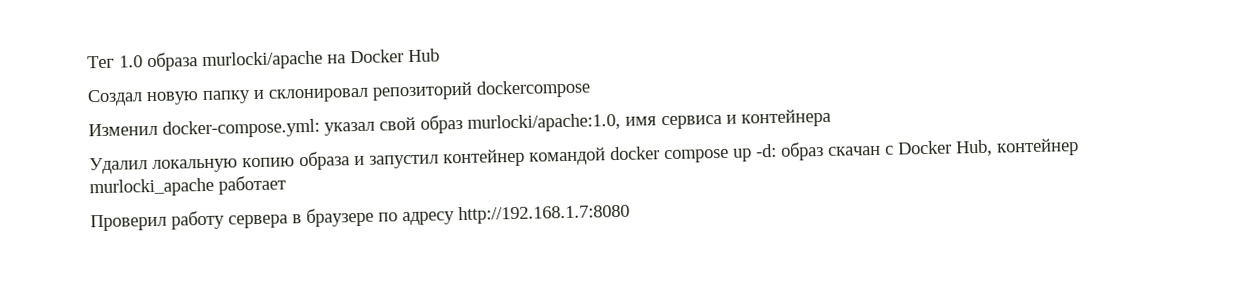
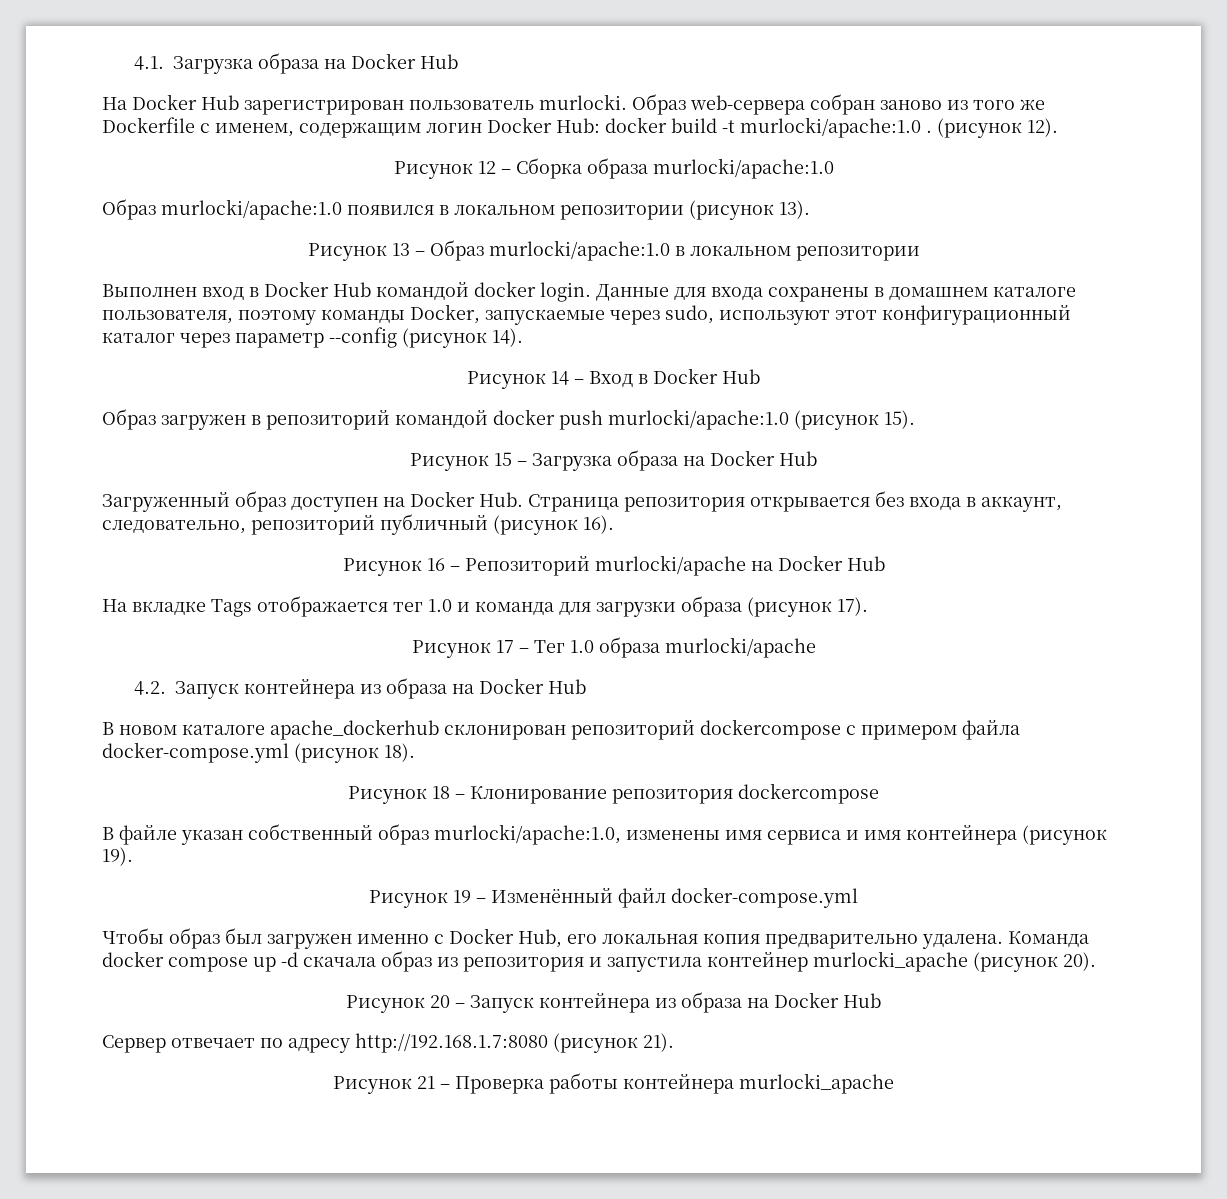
- Тег 1.0 образа murlocki/apache на Docker Hub
- Создал новую папку и склонировал репозиторий dockercompose
- Изменил docker-compose.yml: указал свой образ murlocki/apache:1.0, имя сервиса и контейнера
- Удалил локальную копию образа и запустил контейнер командой docker compose up -d: образ скачан с Docker Hub, контейнер murlocki_apache работает
- Проверил работу сервера в браузере по адресу http://192.168.1.7:8080
+ 4.1. Загрузка образа на Docker Hub
+ На Docker Hub зарегистрирован пользователь murlocki. Образ web-сервера собран заново из того же Dockerfile с именем, содержащим логин Docker Hub: docker build -t murlocki/apache:1.0 . (рисунок 12).
+ Рисунок 12 – Сборка образа murlocki/apache:1.0
+ Образ murlocki/apache:1.0 появился в локальном репозитории (рисунок 13).
+ Рисунок 13 – Образ murlocki/apache:1.0 в локальном репозитории
+ Выполнен вход в Docker Hub командой docker login. Данные для входа сохранены в домашнем каталоге пользователя, поэтому команды Docker, запускаемые через sudo, используют этот конфигурационный каталог через параметр --config (рисунок 14).
+ Рисунок 14 – Вход в Docker Hub
+ Образ загружен в репозиторий командой docker push murlocki/apache:1.0 (рисунок 15).
+ Рисунок 15 – Загрузка образа на Docker Hub
+ Загруженный образ доступен на Docker Hub. Страница репозитория открывается без входа в аккаунт, следовательно, репозиторий публичный (рисунок 16).
+ Рисунок 16 – Репозиторий murlocki/apache на Docker Hub
+ На вкладке Tags отображается тег 1.0 и команда для загрузки образа (рисунок 17).
+ Рисунок 17 – Тег 1.0 образа murlocki/apache
+ 4.2. Запуск контейнера из образа на Docker Hub
+ В новом каталоге apache_dockerhub склонирован репозиторий dockercompose с примером файла docker-compose.yml (рисунок 18).
+ Рисунок 18 – Клонирование репозитория dockercompose
+ В файле указан собственный образ murlocki/apache:1.0, изменены имя сервиса и имя контейнера (рисунок 19).
+ Рисунок 19 – Изменённый файл docker-compose.yml
+ Чтобы образ был загружен именно с Docker Hub, его локальная копия предварительно удалена. Команда docker compose up -d скачала образ из репозитория и запустила контейнер murlocki_apache (рисунок 20).
+ Рисунок 20 – Запуск контейнера из образа на Docker Hub
+ Сервер отвечает по адресу http://192.168.1.7:8080 (рисунок 21).
+ Рисунок 21 – Проверка работы контейнера murlocki_apache

